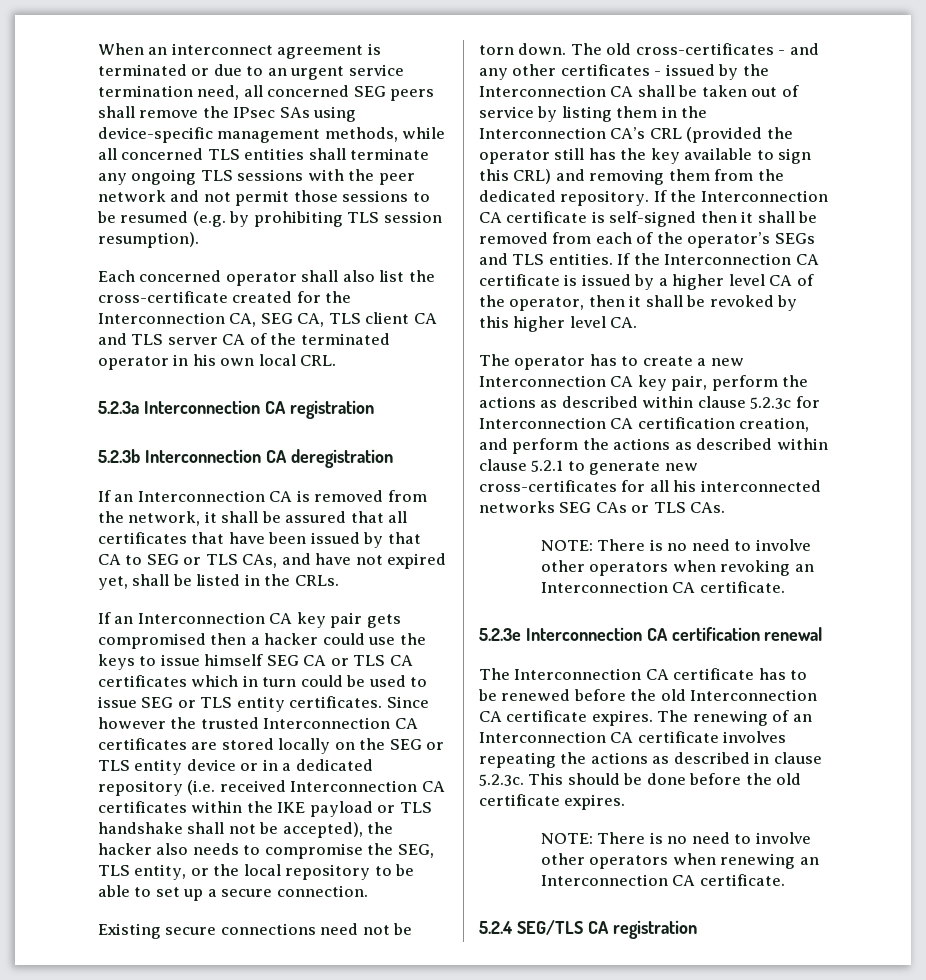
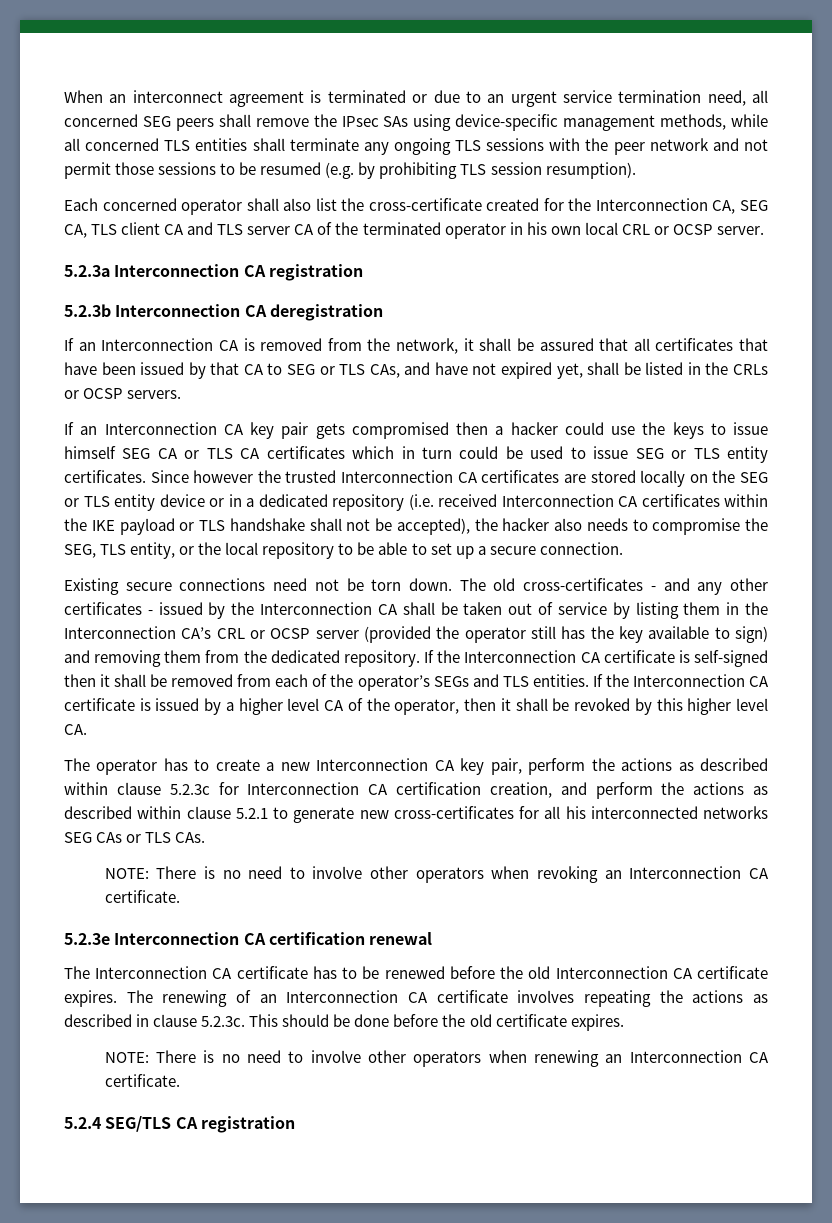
- Each concerned operator shall also list the cross-certificate created for the Interconnection CA, SEG CA, TLS client CA and TLS server CA of the terminated operator in his own local CRL.
+ Each concerned operator shall also list the cross-certificate created for the Interconnection CA, SEG CA, TLS client CA and TLS server CA of the terminated operator in his own local CRL or OCSP server.
- If an Interconnection CA is removed from the network, it shall be assured that all certificates that have been issued by that CA to SEG or TLS CAs, and have not expired yet, shall be listed in the CRLs.
+ If an Interconnection CA is removed from the network, it shall be assured that all certificates that have been issued by that CA to SEG or TLS CAs, and have not expired yet, shall be listed in the CRLs or OCSP servers.
- The old cross-certificates - and any other certificates - issued by the Interconnection CA shall be taken out of service by listing them in the Interconnection CA’s CRL (provided the operator still has the key available to sign this CRL) and removing them from the dedicated repository.
+ The old cross-certificates - and any other certificates - issued by the Interconnection CA shall be taken out of service by listing them in the Interconnection CA’s CRL or OCSP server (provided the operator still has the key available to sign) and removing them from the dedicated repository.

